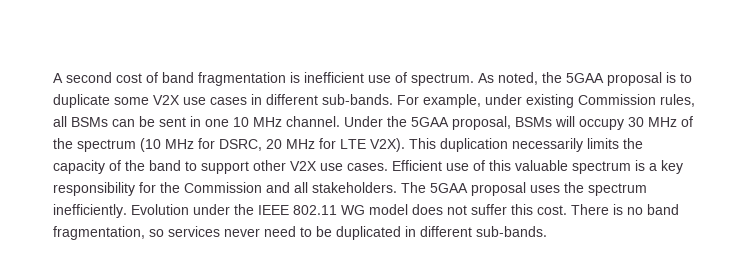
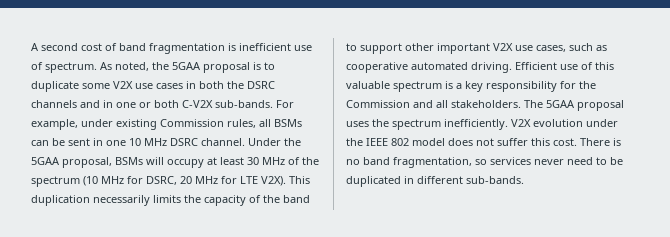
- As noted, the 5GAA proposal is to duplicate some V2X use cases in different sub-bands.
+ As noted, the 5GAA proposal is to duplicate some V2X use cases in both the DSRC channels and in one or both C-V2X sub-bands.
- For example, under existing Commission rules, all BSMs can be sent in one 10 MHz channel.
+ For example, under existing Commission rules, all BSMs can be sent in one 10 MHz DSRC channel.
- Under the 5GAA proposal, BSMs will occupy 30 MHz of the spectrum (10 MHz for DSRC, 20 MHz for LTE V2X).
+ Under the 5GAA proposal, BSMs will occupy at least 30 MHz of the spectrum (10 MHz for DSRC, 20 MHz for LTE V2X).
- This duplication necessarily limits the capacity of the band to support other V2X use cases.
+ This duplication necessarily limits the capacity of the band to support other important V2X use cases, such as cooperative automated driving.
- Evolution under the IEEE 802.11 WG model does not suffer this cost.
+ V2X evolution under the IEEE 802 model does not suffer this cost.

